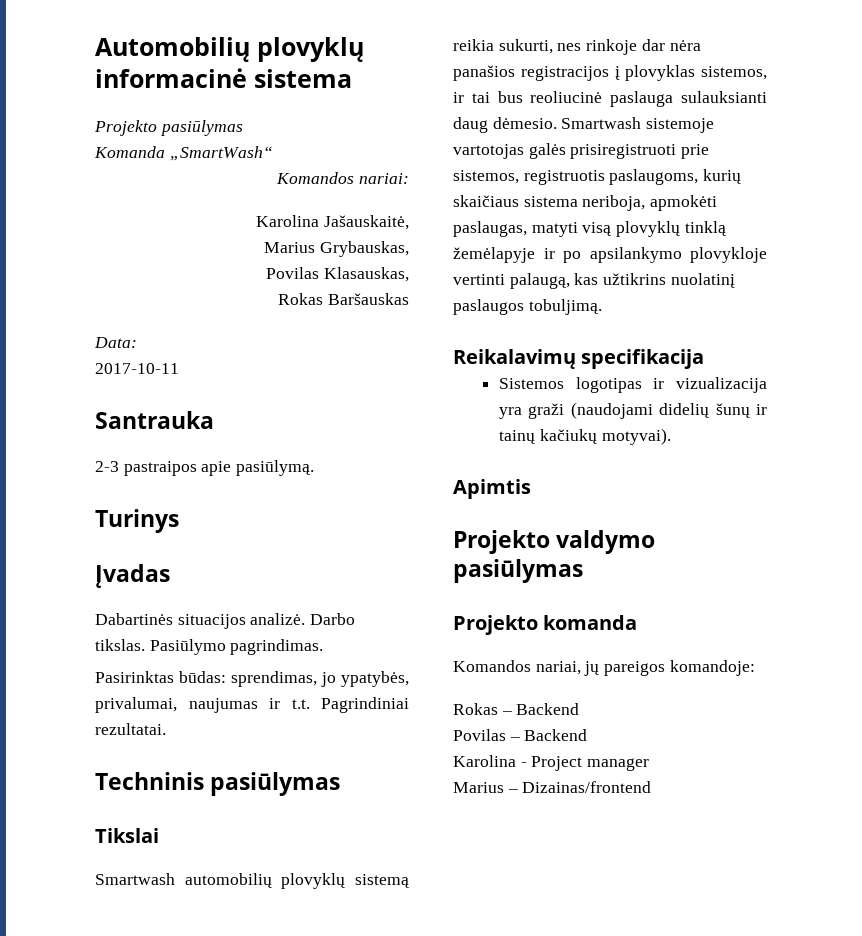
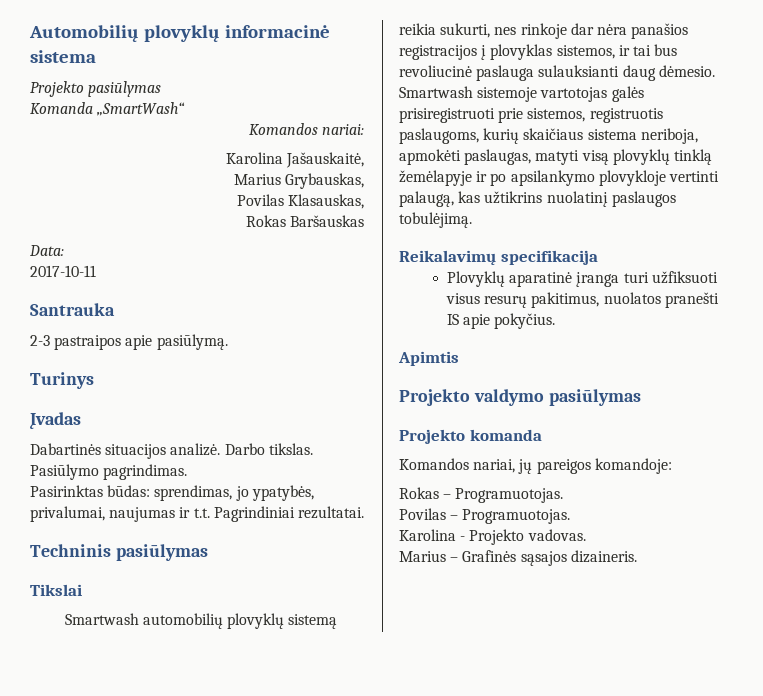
- Smartwash automobilių plovyklų sistemą reikia sukurti, nes rinkoje dar nėra panašios registracijos į plovyklas sistemos, ir tai bus reoliucinė paslauga sulauksianti daug dėmesio.
+ Smartwash automobilių plovyklų sistemą reikia sukurti, nes rinkoje dar nėra panašios registracijos į plovyklas sistemos, ir tai bus revoliucinė paslauga sulauksianti daug dėmesio.
- Smartwash sistemoje vartotojas galės prisiregistruoti prie sistemos, registruotis paslaugoms, kurių skaičiaus sistema neriboja, apmokėti paslaugas, matyti visą plovyklų tinklą žemėlapyje ir po apsilankymo plovykloje vertinti palaugą, kas užtikrins nuolatinį paslaugos tobuljimą.
+ Smartwash sistemoje vartotojas galės prisiregistruoti prie sistemos, registruotis paslaugoms, kurių skaičiaus sistema neriboja, apmokėti paslaugas, matyti visą plovyklų tinklą žemėlapyje ir po apsilankymo plovykloje vertinti palaugą, kas užtikrins nuolatinį paslaugos tobulėjimą.
- Sistemos logotipas ir vizualizacija yra graži (naudojami didelių šunų ir tainų kačiukų motyvai).
+ Plovyklų aparatinė įranga turi užfiksuoti visus resurų pakitimus, nuolatos pranešti IS apie pokyčius.
- Rokas – Backend
+ Rokas – Programuotojas.
- Povilas – Backend
+ Povilas – Programuotojas.
- Karolina - Project manager
+ Karolina - Projekto vadovas.
- Marius – Dizainas/frontend
+ Marius – Grafinės sąsajos dizaineris.

